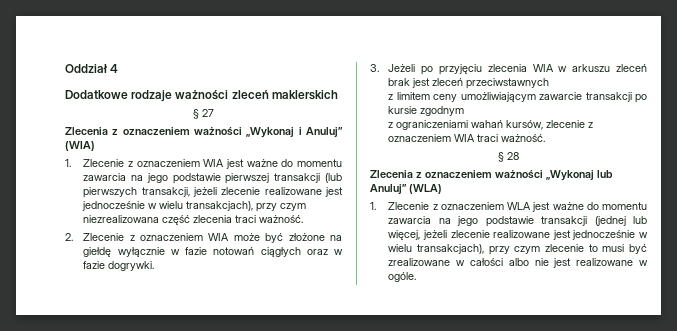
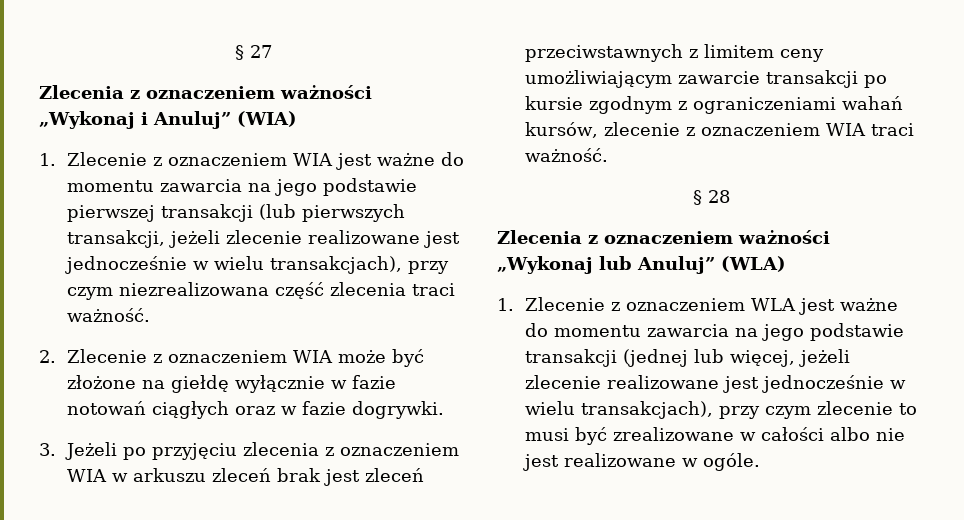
- Oddział 4
- Dodatkowe rodzaje ważności zleceń maklerskich
- 3. Jeżeli po przyjęciu zlecenia WIA w arkuszu zleceń brak jest zleceń przeciwstawnych
- z limitem ceny umożliwiającym zawarcie transakcji po kursie zgodnym
- z ograniczeniami wahań kursów, zlecenie z oznaczeniem WIA traci ważność.
+ 3. Jeżeli po przyjęciu zlecenia z oznaczeniem WIA w arkuszu zleceń brak jest zleceń przeciwstawnych z limitem ceny umożliwiającym zawarcie transakcji po kursie zgodnym z ograniczeniami wahań kursów, zlecenie z oznaczeniem WIA traci ważność.

